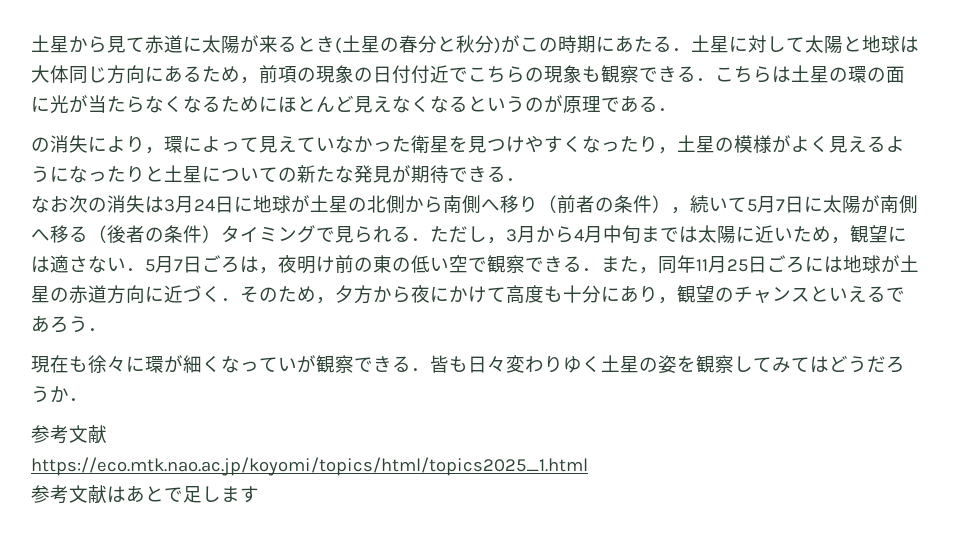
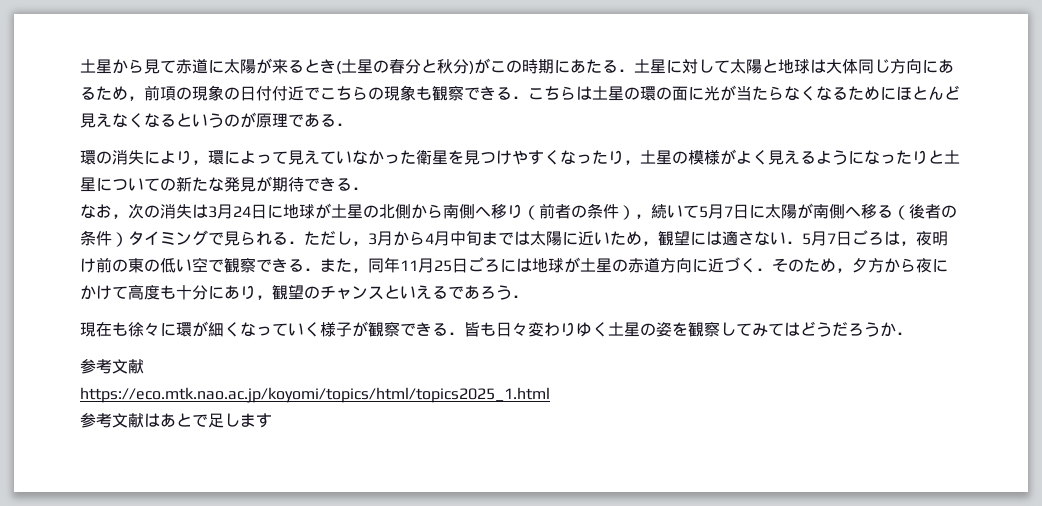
- の消失により，環によって見えていなかった衛星を見つけやすくなったり，土星の模様がよく見えるようになったりと土星についての新たな発見が期待できる．
+ 環の消失により，環によって見えていなかった衛星を見つけやすくなったり，土星の模様がよく見えるようになったりと土星についての新たな発見が期待できる．
- なお次の消失は3月24日に地球が土星の北側から南側へ移り（前者の条件），続いて5月7日に太陽が南側へ移る（後者の条件）タイミングで見られる．ただし，3月から4月中旬までは太陽に近いため，観望には適さない．5月7日ごろは，夜明け前の東の低い空で観察できる．また，同年11月25日ごろには地球が土星の赤道方向に近づく．そのため，夕方から夜にかけて高度も十分にあり，観望のチャンスといえるであろう．
+ なお，次の消失は3月24日に地球が土星の北側から南側へ移り（前者の条件），続いて5月7日に太陽が南側へ移る（後者の条件）タイミングで見られる．ただし，3月から4月中旬までは太陽に近いため，観望には適さない．5月7日ごろは，夜明け前の東の低い空で観察できる．また，同年11月25日ごろには地球が土星の赤道方向に近づく．そのため，夕方から夜にかけて高度も十分にあり，観望のチャンスといえるであろう．
- 現在も徐々に環が細くなっていが観察できる．皆も日々変わりゆく土星の姿を観察してみてはどうだろうか．
+ 現在も徐々に環が細くなっていく様子が観察できる．皆も日々変わりゆく土星の姿を観察してみてはどうだろうか．

